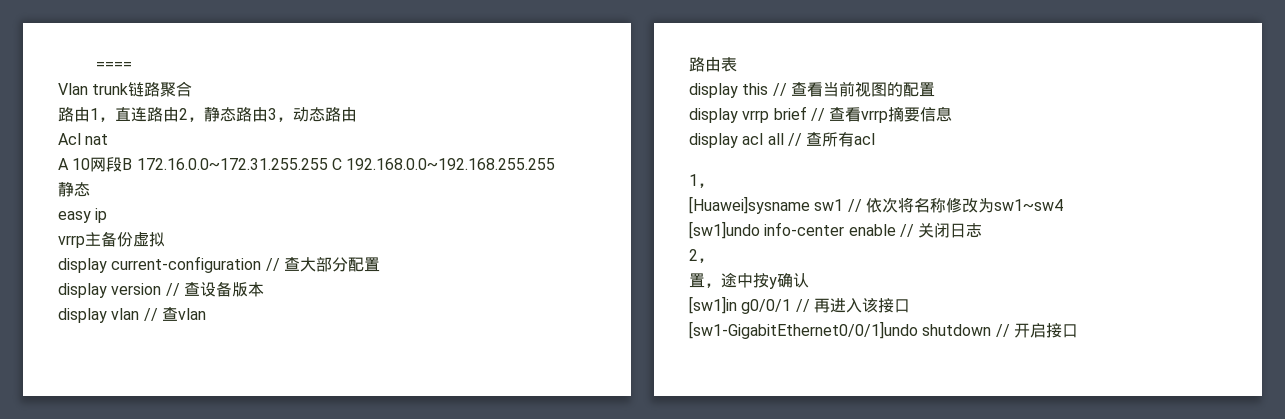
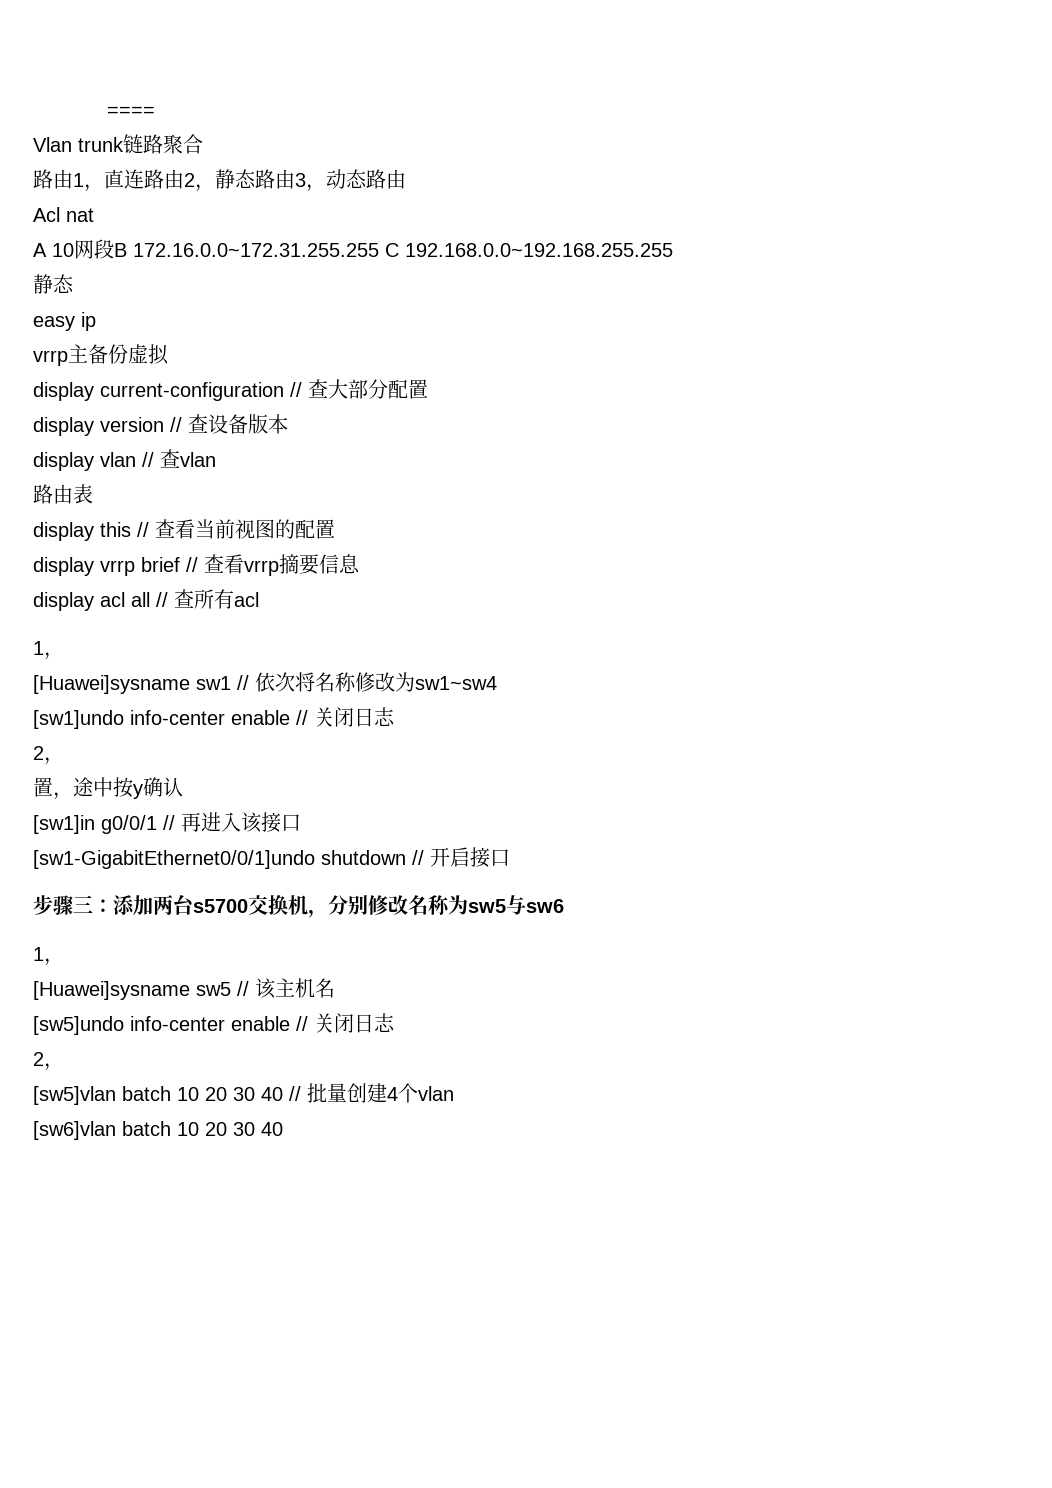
+ 步骤三：添加两台s5700交换机，分别修改名称为sw5与sw6
+ 1，
+ [Huawei]sysname sw5 // 该主机名
+ [sw5]undo info-center enable // 关闭日志
+ 2，
+ [sw5]vlan batch 10 20 30 40 // 批量创建4个vlan
+ [sw6]vlan batch 10 20 30 40

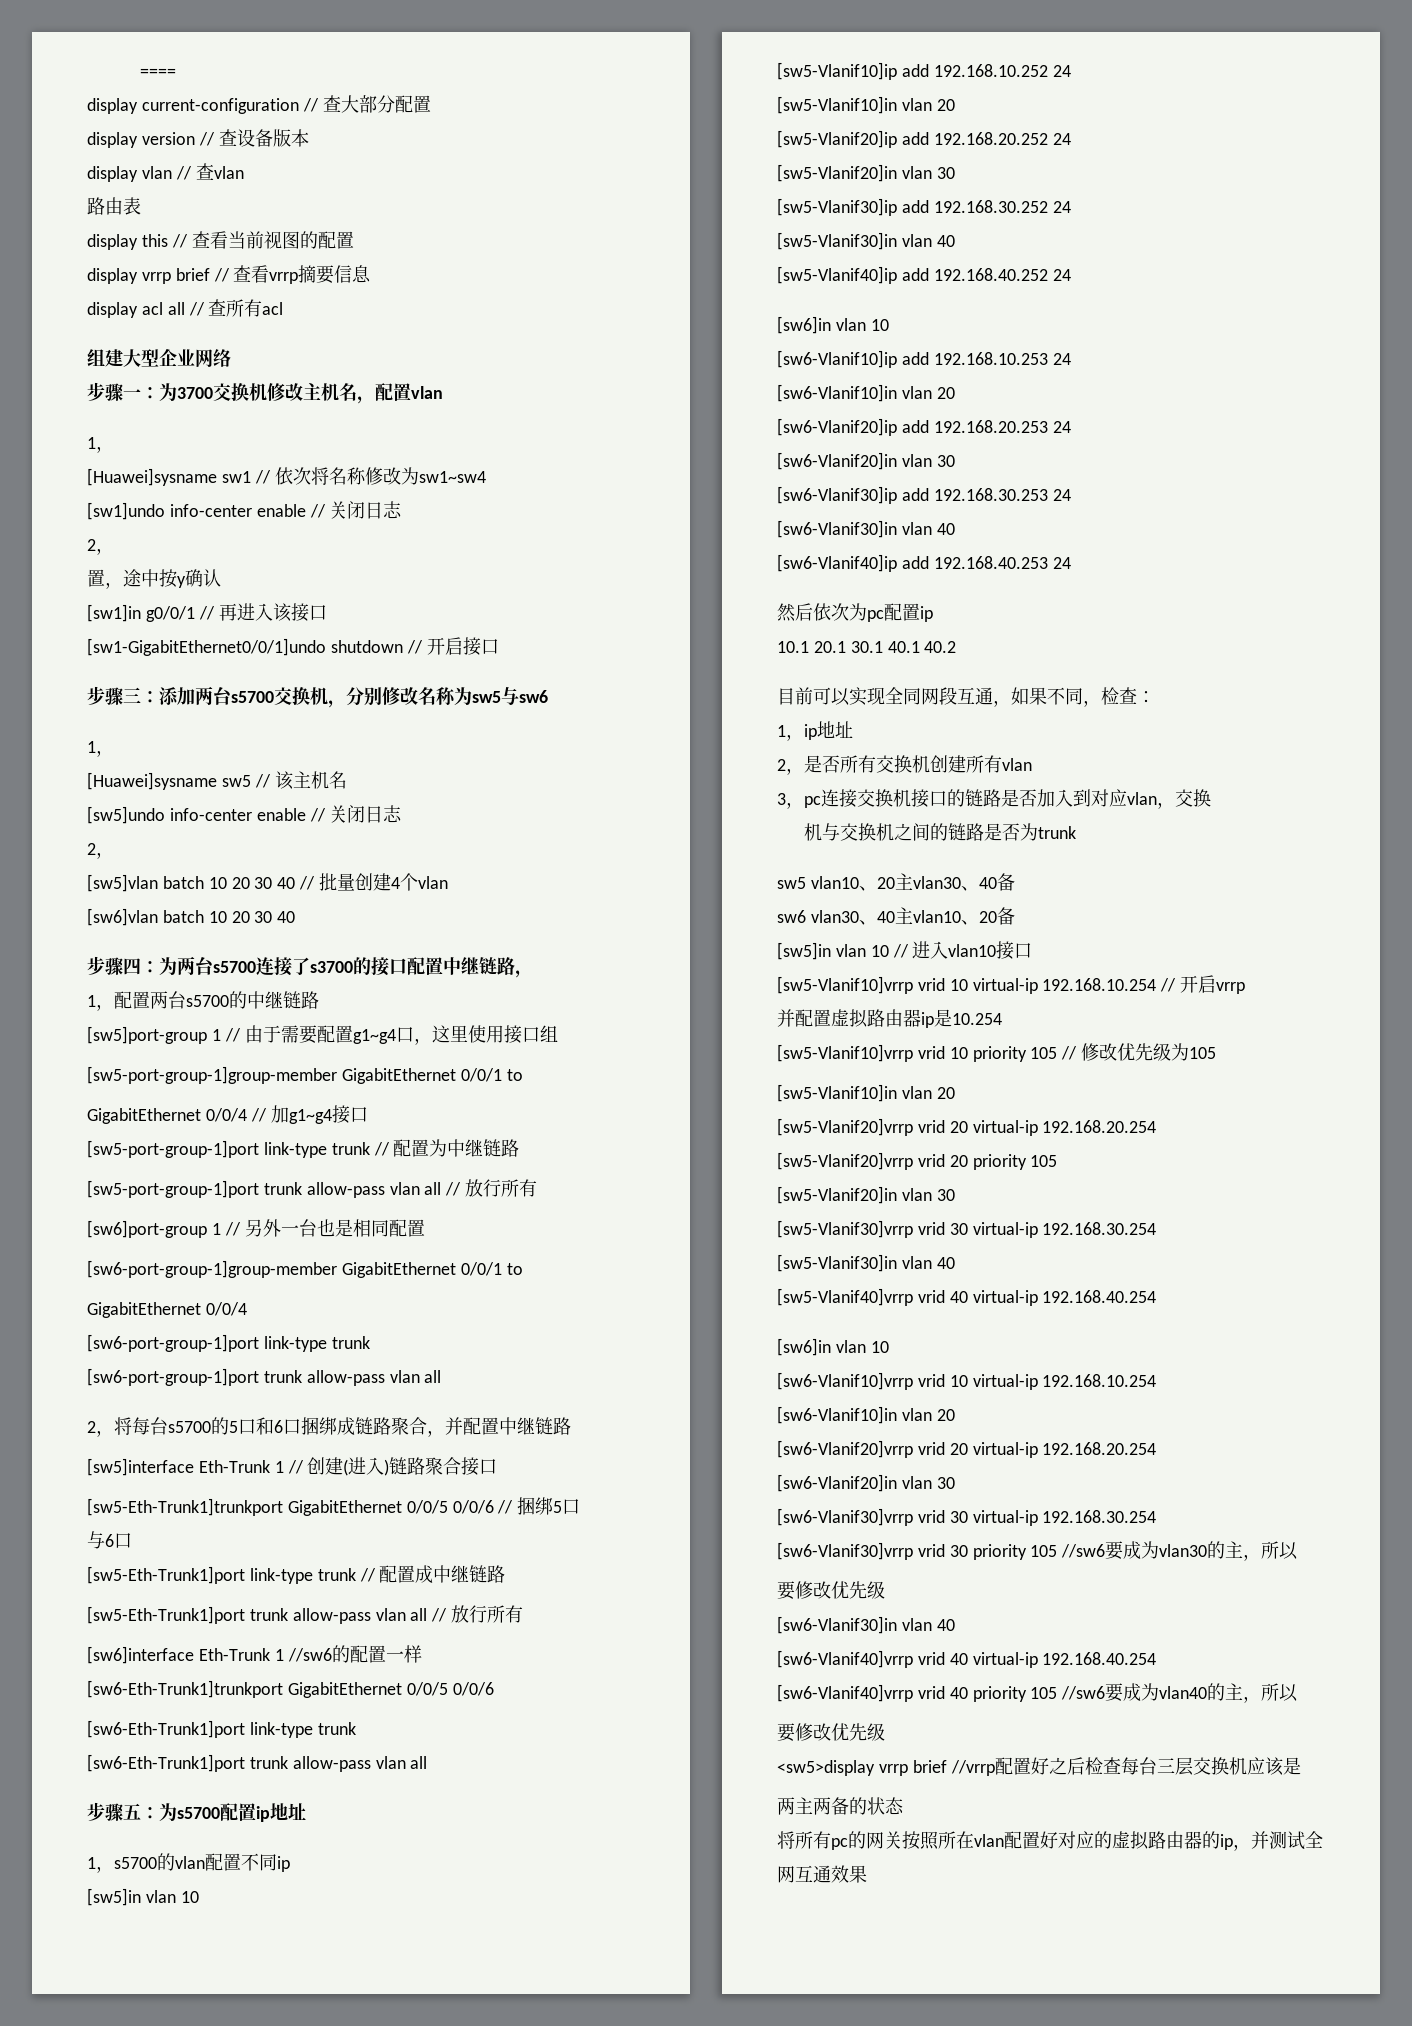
- Vlan trunk链路聚合
- 路由1，直连路由2，静态路由3，动态路由
- Acl nat
- A 10网段B 172.16.0.0~172.31.255.255 C 192.168.0.0~192.168.255.255
- 静态
- easy ip
- vrrp主备份虚拟
+ 组建大型企业网络
+ 步骤一：为3700交换机修改主机名，配置vlan
+ 步骤四：为两台s5700连接了s3700的接口配置中继链路，
+ 1，配置两台s5700的中继链路
+ [sw5]port-group 1 // 由于需要配置g1~g4口，这里使用接口组
+ [sw5-port-group-1]group-member GigabitEthernet 0/0/1 to
+ GigabitEthernet 0/0/4 // 加g1~g4接口
+ [sw5-port-group-1]port link-type trunk // 配置为中继链路
+ [sw5-port-group-1]port trunk allow-pass vlan all // 放行所有
+ [sw6]port-group 1 // 另外一台也是相同配置
+ [sw6-port-group-1]group-member GigabitEthernet 0/0/1 to
+ GigabitEthernet 0/0/4
+ [sw6-port-group-1]port link-type trunk
+ [sw6-port-group-1]port trunk allow-pass vlan all
+ 2，将每台s5700的5口和6口捆绑成链路聚合，并配置中继链路
+ [sw5]interface Eth-Trunk 1 // 创建(进入)链路聚合接口
+ [sw5-Eth-Trunk1]trunkport GigabitEthernet 0/0/5 0/0/6 // 捆绑5口
+ 与6口
+ [sw5-Eth-Trunk1]port link-type trunk // 配置成中继链路
+ [sw5-Eth-Trunk1]port trunk allow-pass vlan all // 放行所有
+ [sw6]interface Eth-Trunk 1 //sw6的配置一样
+ [sw6-Eth-Trunk1]trunkport GigabitEthernet 0/0/5 0/0/6
+ [sw6-Eth-Trunk1]port link-type trunk
+ [sw6-Eth-Trunk1]port trunk allow-pass vlan all
+ 步骤五：为s5700配置ip地址
+ 1，s5700的vlan配置不同ip
+ [sw5]in vlan 10
+ [sw5-Vlanif10]ip add 192.168.10.252 24
+ [sw5-Vlanif10]in vlan 20
+ [sw5-Vlanif20]ip add 192.168.20.252 24
+ [sw5-Vlanif20]in vlan 30
+ [sw5-Vlanif30]ip add 192.168.30.252 24
+ [sw5-Vlanif30]in vlan 40
+ [sw5-Vlanif40]ip add 192.168.40.252 24
+ [sw6]in vlan 10
+ [sw6-Vlanif10]ip add 192.168.10.253 24
+ [sw6-Vlanif10]in vlan 20
+ [sw6-Vlanif20]ip add 192.168.20.253 24
+ [sw6-Vlanif20]in vlan 30
+ [sw6-Vlanif30]ip add 192.168.30.253 24
+ [sw6-Vlanif30]in vlan 40
+ [sw6-Vlanif40]ip add 192.168.40.253 24
+ 然后依次为pc配置ip
+ 10.1 20.1 30.1 40.1 40.2
+ 目前可以实现全同网段互通，如果不同，检查：
+ 1，ip地址
+ 2，是否所有交换机创建所有vlan
+ 3，pc连接交换机接口的链路是否加入到对应vlan，交换
+ 机与交换机之间的链路是否为trunk
+ sw5 vlan10、20主vlan30、40备
+ sw6 vlan30、40主vlan10、20备
+ [sw5]in vlan 10 // 进入vlan10接口
+ [sw5-Vlanif10]vrrp vrid 10 virtual-ip 192.168.10.254 // 开启vrrp
+ 并配置虚拟路由器ip是10.254
+ [sw5-Vlanif10]vrrp vrid 10 priority 105 // 修改优先级为105
+ [sw5-Vlanif10]in vlan 20
+ [sw5-Vlanif20]vrrp vrid 20 virtual-ip 192.168.20.254
+ [sw5-Vlanif20]vrrp vrid 20 priority 105
+ [sw5-Vlanif20]in vlan 30
+ [sw5-Vlanif30]vrrp vrid 30 virtual-ip 192.168.30.254
+ [sw5-Vlanif30]in vlan 40
+ [sw5-Vlanif40]vrrp vrid 40 virtual-ip 192.168.40.254
+ [sw6]in vlan 10
+ [sw6-Vlanif10]vrrp vrid 10 virtual-ip 192.168.10.254
+ [sw6-Vlanif10]in vlan 20
+ [sw6-Vlanif20]vrrp vrid 20 virtual-ip 192.168.20.254
+ [sw6-Vlanif20]in vlan 30
+ [sw6-Vlanif30]vrrp vrid 30 virtual-ip 192.168.30.254
+ [sw6-Vlanif30]vrrp vrid 30 priority 105 //sw6要成为vlan30的主，所以
+ 要修改优先级
+ [sw6-Vlanif30]in vlan 40
+ [sw6-Vlanif40]vrrp vrid 40 virtual-ip 192.168.40.254
+ [sw6-Vlanif40]vrrp vrid 40 priority 105 //sw6要成为vlan40的主，所以
+ 要修改优先级
+ <sw5>display vrrp brief //vrrp配置好之后检查每台三层交换机应该是
+ 两主两备的状态
+ 将所有pc的网关按照所在vlan配置好对应的虚拟路由器的ip，并测试全网互通效果

